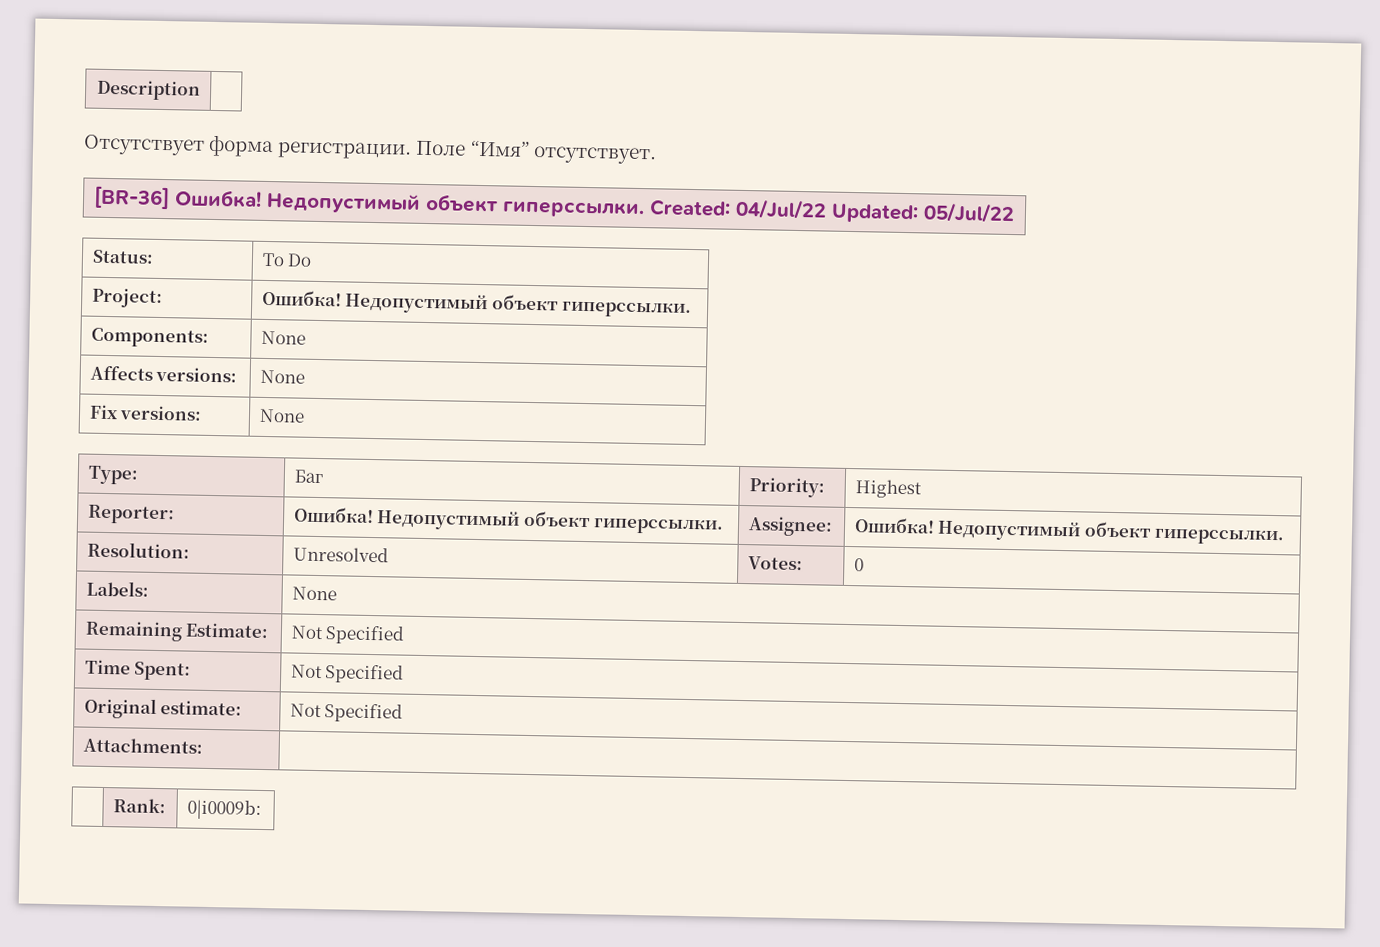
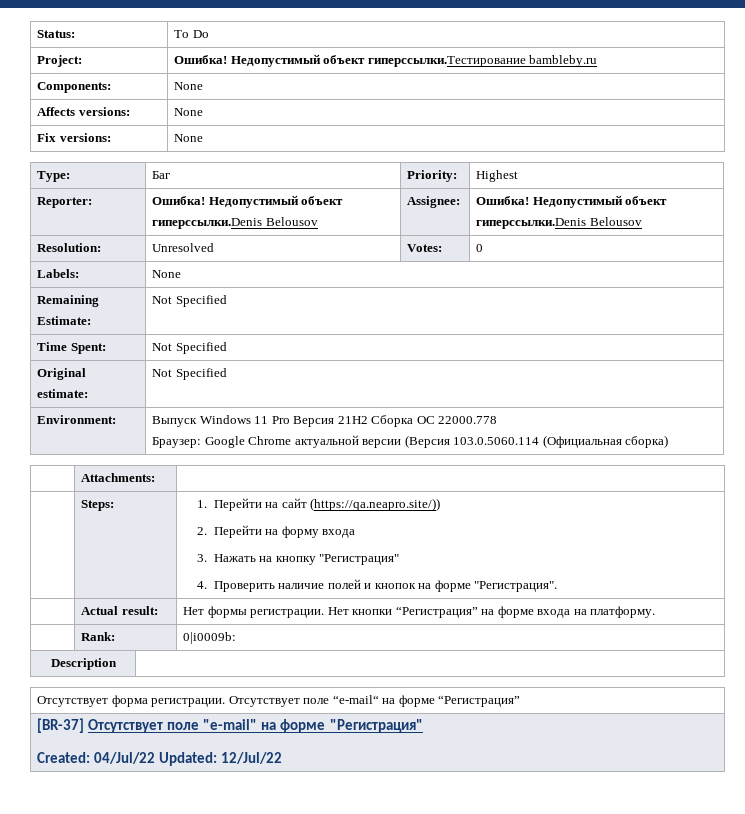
- Description |
- Отсутствует форма регистрации. Поле “Имя” отсутствует.
- [BR-36] Ошибка! Недопустимый объект гиперссылки. Created: 04/Jul/22 Updated: 05/Jul/22
- Project: | Ошибка! Недопустимый объект гиперссылки.
+ Project: | Ошибка! Недопустимый объект гиперссылки.Тестирование bambleby.ru
- Reporter: | Ошибка! Недопустимый объект гиперссылки. | Assignee: | Ошибка! Недопустимый объект гиперссылки.
+ Reporter: | Ошибка! Недопустимый объект гиперссылки.Denis Belousov | Assignee: | Ошибка! Недопустимый объект гиперссылки.Denis Belousov
- Attachments: |
+ Environment: | Выпуск Windows 11 Pro Версия 21H2 Сборка ОС 22000.778
+ Браузер: Google Chrome актуальной версии (Версия 103.0.5060.114 (Официальная сборка)
+ | Attachments: |
+ | Steps: | 1. Перейти на сайт (https://qa.neapro.site/))
+ 2. Перейти на форму входа
+ 3. Нажать на кнопку "Регистрация"
+ 4. Проверить наличие полей и кнопок на форме "Регистрация".
+ | Actual result: | Нет формы регистрации. Нет кнопки “Регистрация” на форме входа на платформу.
  | Rank: | 0|i0009b:
+ Description |
+ Отсутствует форма регистрации. Отсутствует поле “e-mail“ на форме “Регистрация”
+ [BR-37] Отсутствует поле "e-mail" на форме "Регистрация"
+ Created: 04/Jul/22 Updated: 12/Jul/22

